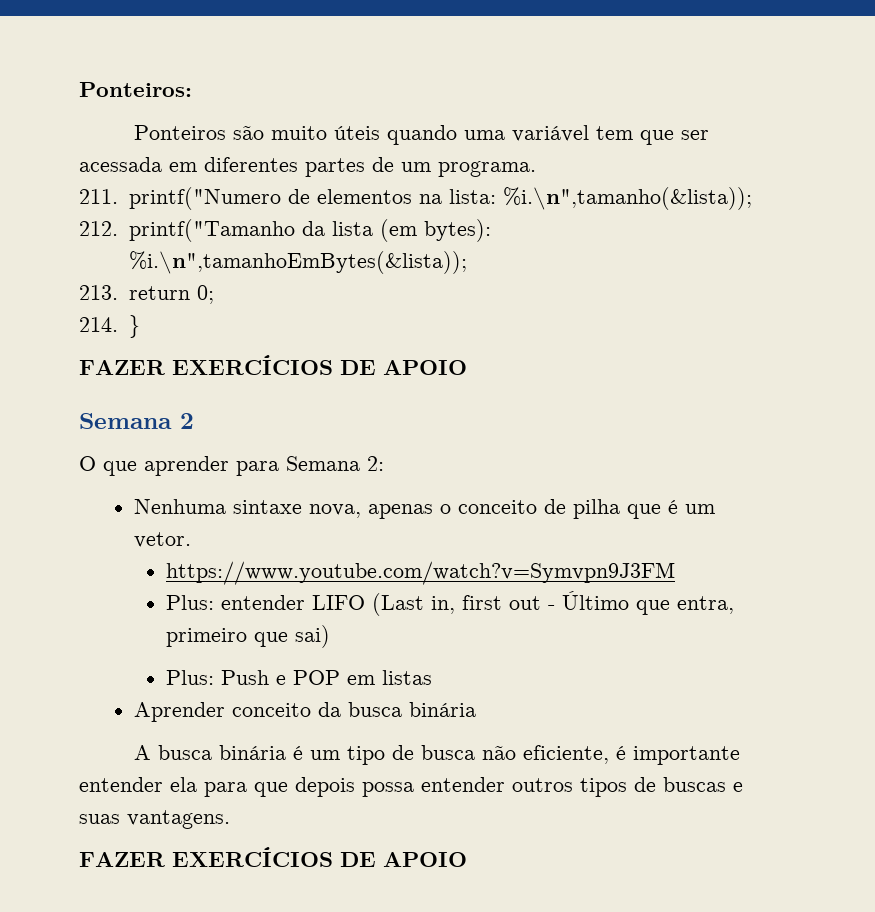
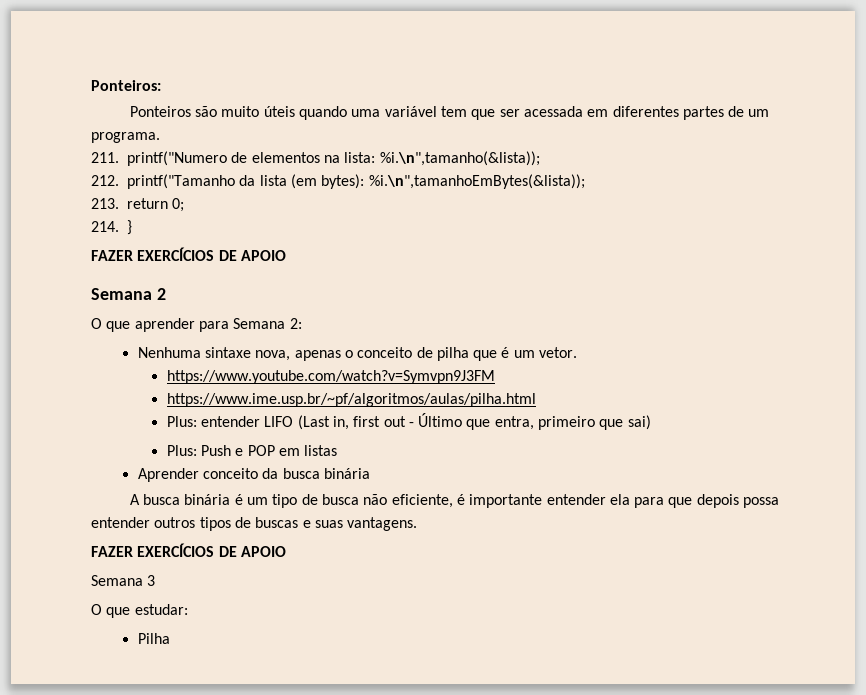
+ https://www.ime.usp.br/~pf/algoritmos/aulas/pilha.html
+ Semana 3
+ O que estudar:
+ Pilha

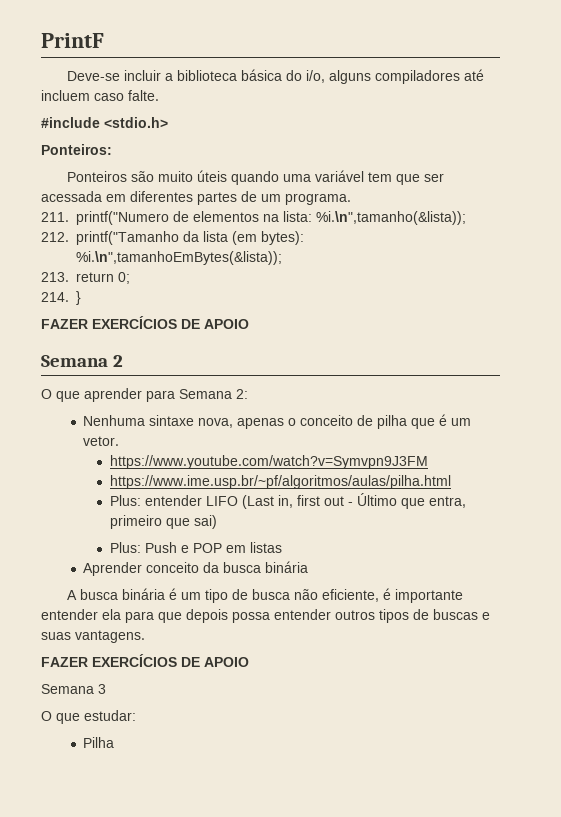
+ PrintF
+ Deve-se incluir a biblioteca básica do i/o, alguns compiladores até incluem caso falte.
+ #include <stdio.h>

